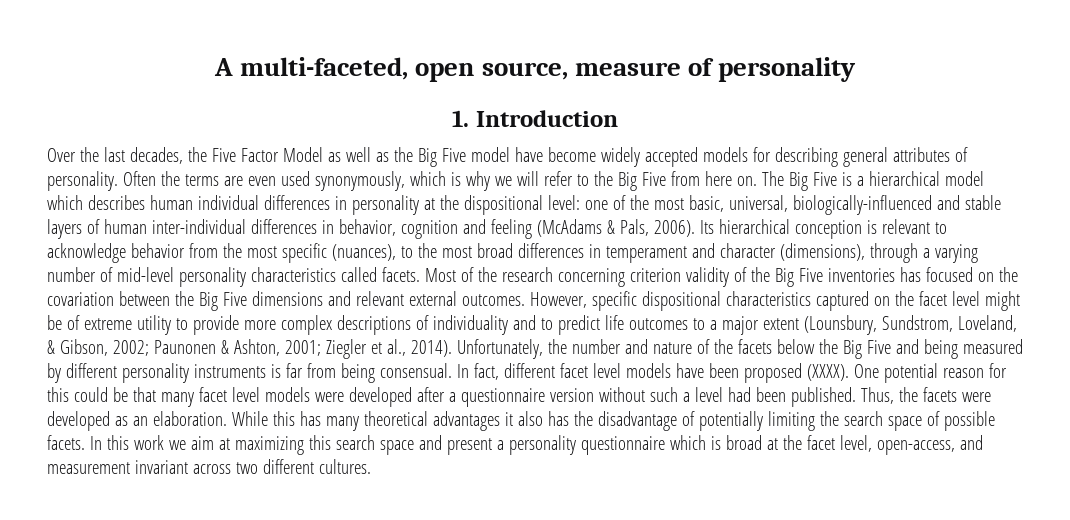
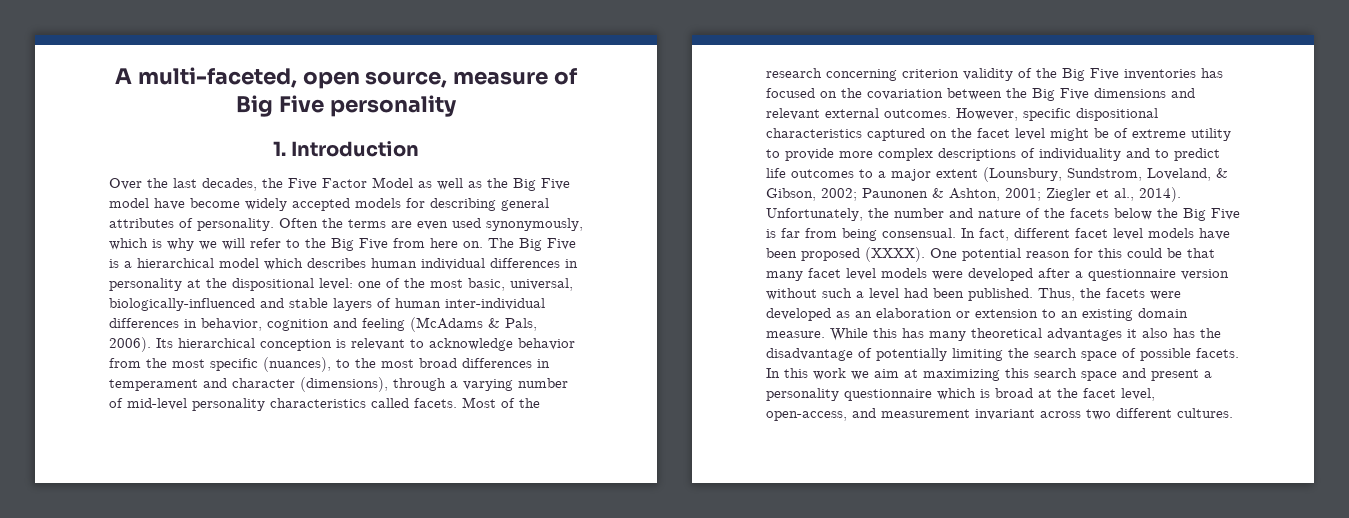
- A multi-faceted, open source, measure of personality
+ A multi-faceted, open source, measure of Big Five personality
- Unfortunately, the number and nature of the facets below the Big Five and being measured by different personality instruments is far from being consensual.
+ Unfortunately, the number and nature of the facets below the Big Five is far from being consensual.
- Thus, the facets were developed as an elaboration.
+ Thus, the facets were developed as an elaboration or extension to an existing domain measure.

